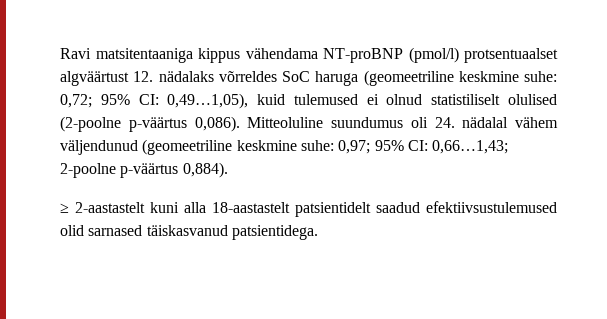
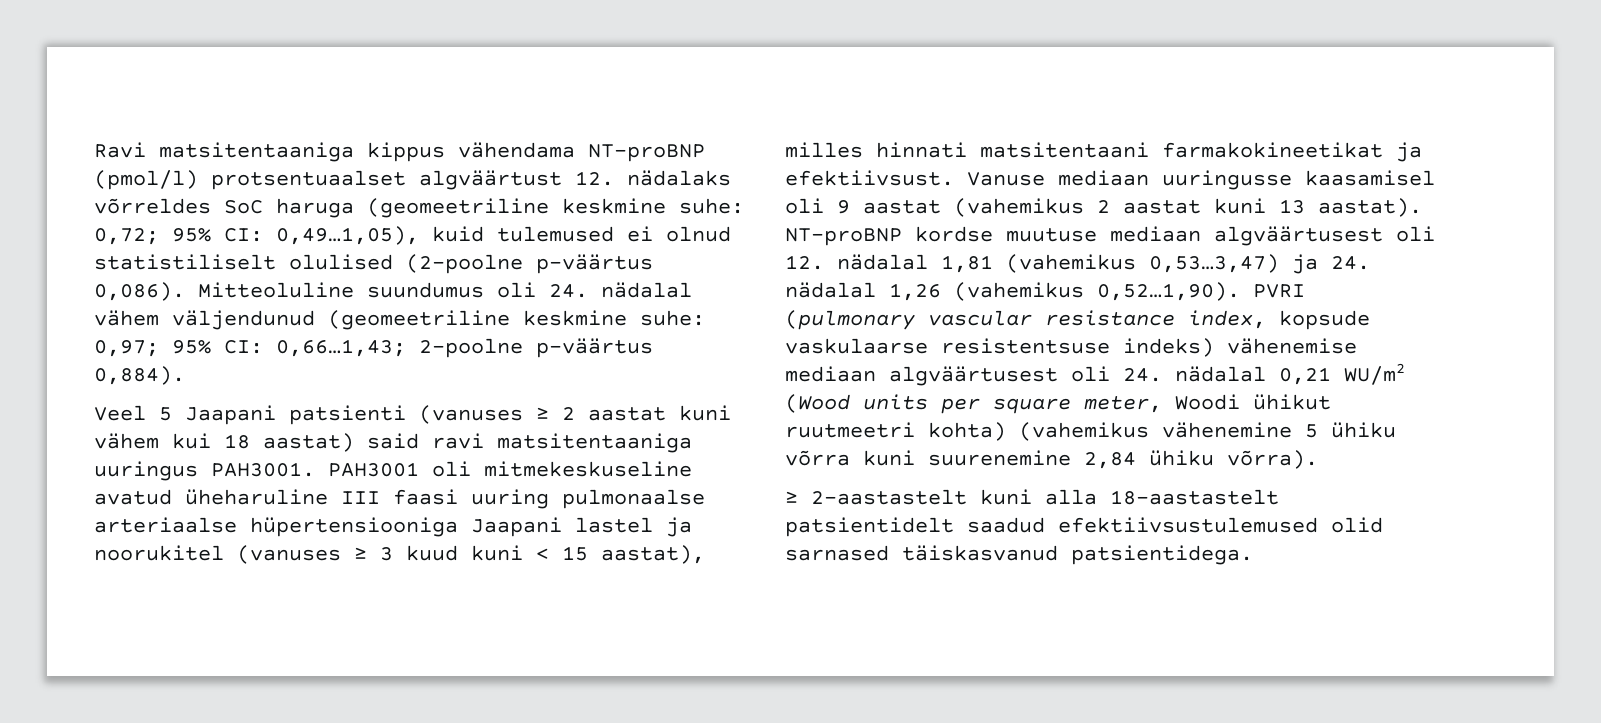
+ Veel 5 Jaapani patsienti (vanuses ≥ 2 aastat kuni vähem kui 18 aastat) said ravi matsitentaaniga uuringus PAH3001. PAH3001 oli mitmekeskuseline avatud üheharuline III faasi uuring pulmonaalse arteriaalse hüpertensiooniga Jaapani lastel ja noorukitel (vanuses ≥ 3 kuud kuni < 15 aastat), milles hinnati matsitentaani farmakokineetikat ja efektiivsust. Vanuse mediaan uuringusse kaasamisel oli 9 aastat (vahemikus 2 aastat kuni 13 aastat). NT-proBNP kordse muutuse mediaan algväärtusest oli 12. nädalal 1,81 (vahemikus 0,53…3,47) ja 24. nädalal 1,26 (vahemikus 0,52…1,90). PVRI (pulmonary vascular resistance index, kopsude vaskulaarse resistentsuse indeks) vähenemise mediaan algväärtusest oli 24. nädalal 0,21 WU/m2 (Wood units per square meter, Woodi ühikut ruutmeetri kohta) (vahemikus vähenemine 5 ühiku võrra kuni suurenemine 2,84 ühiku võrra).

